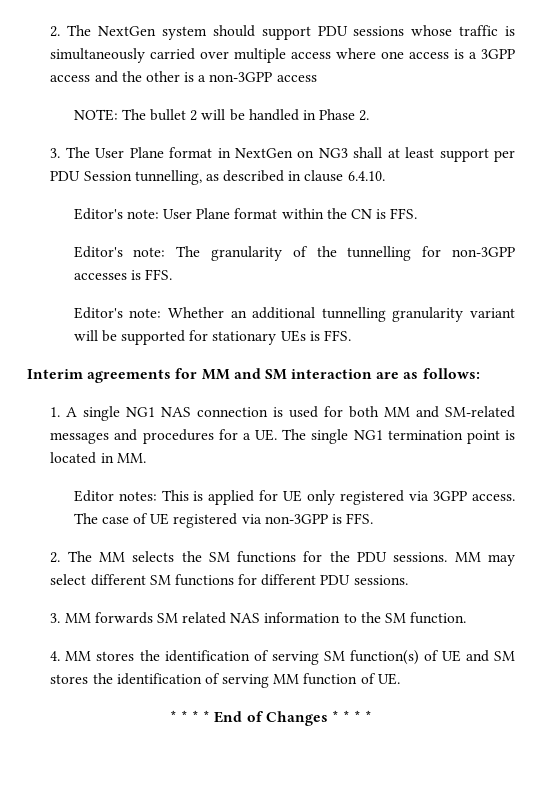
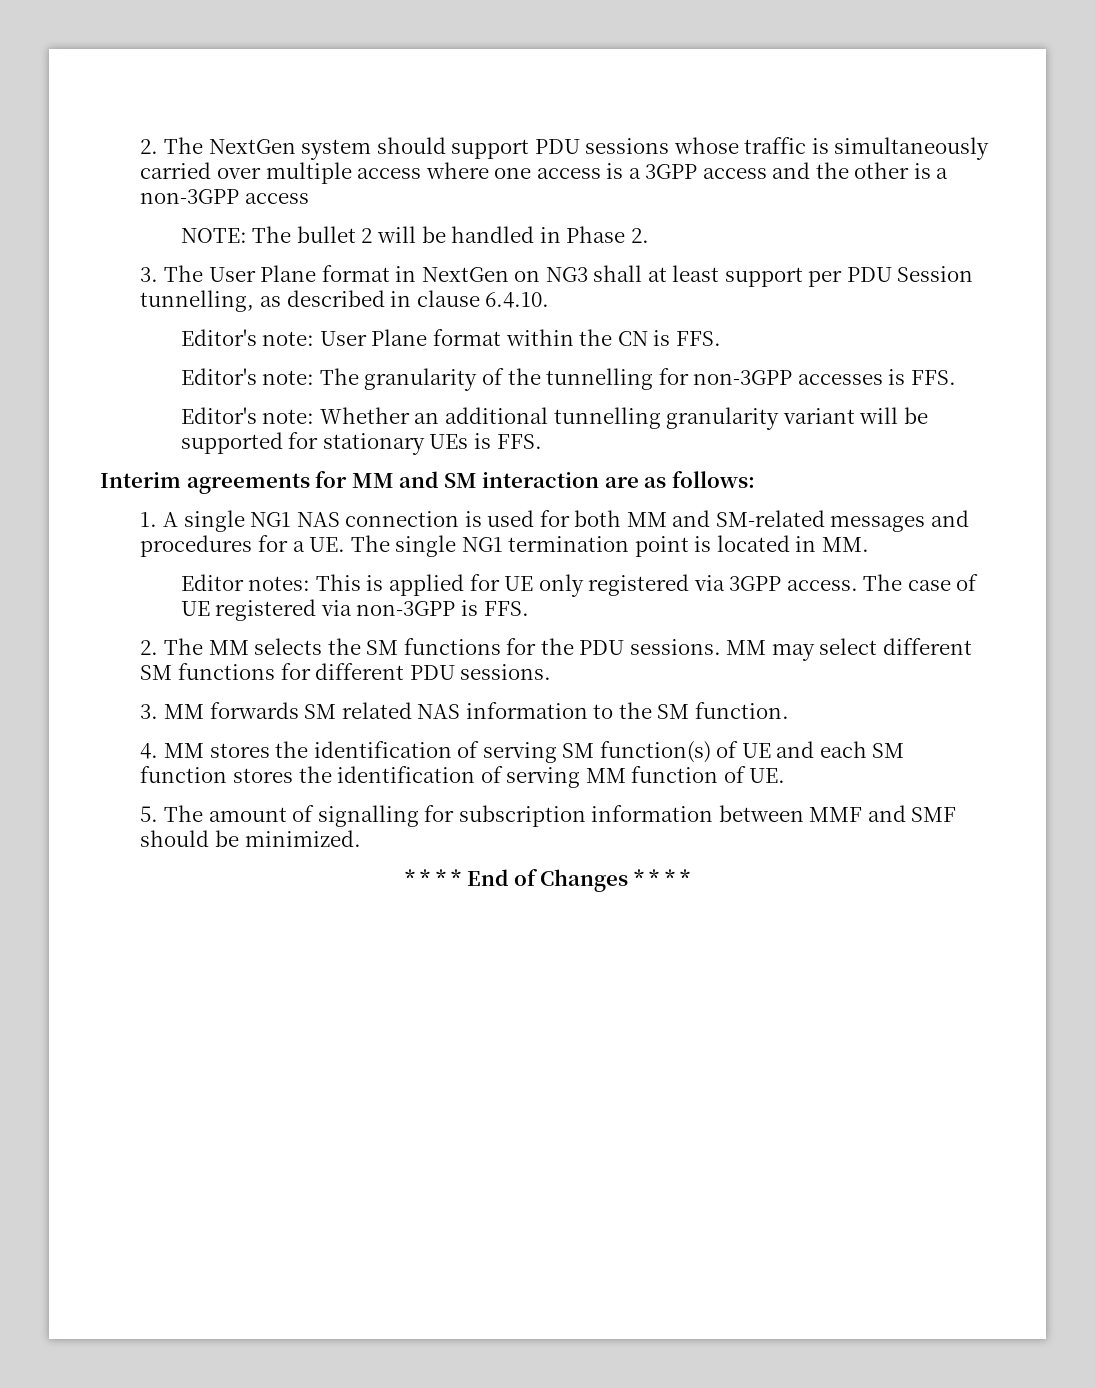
- 4. MM stores the identification of serving SM function(s) of UE and SM stores the identification of serving MM function of UE.
+ 4. MM stores the identification of serving SM function(s) of UE and each SM function stores the identification of serving MM function of UE.
+ 5. The amount of signalling for subscription information between MMF and SMF should be minimized.

